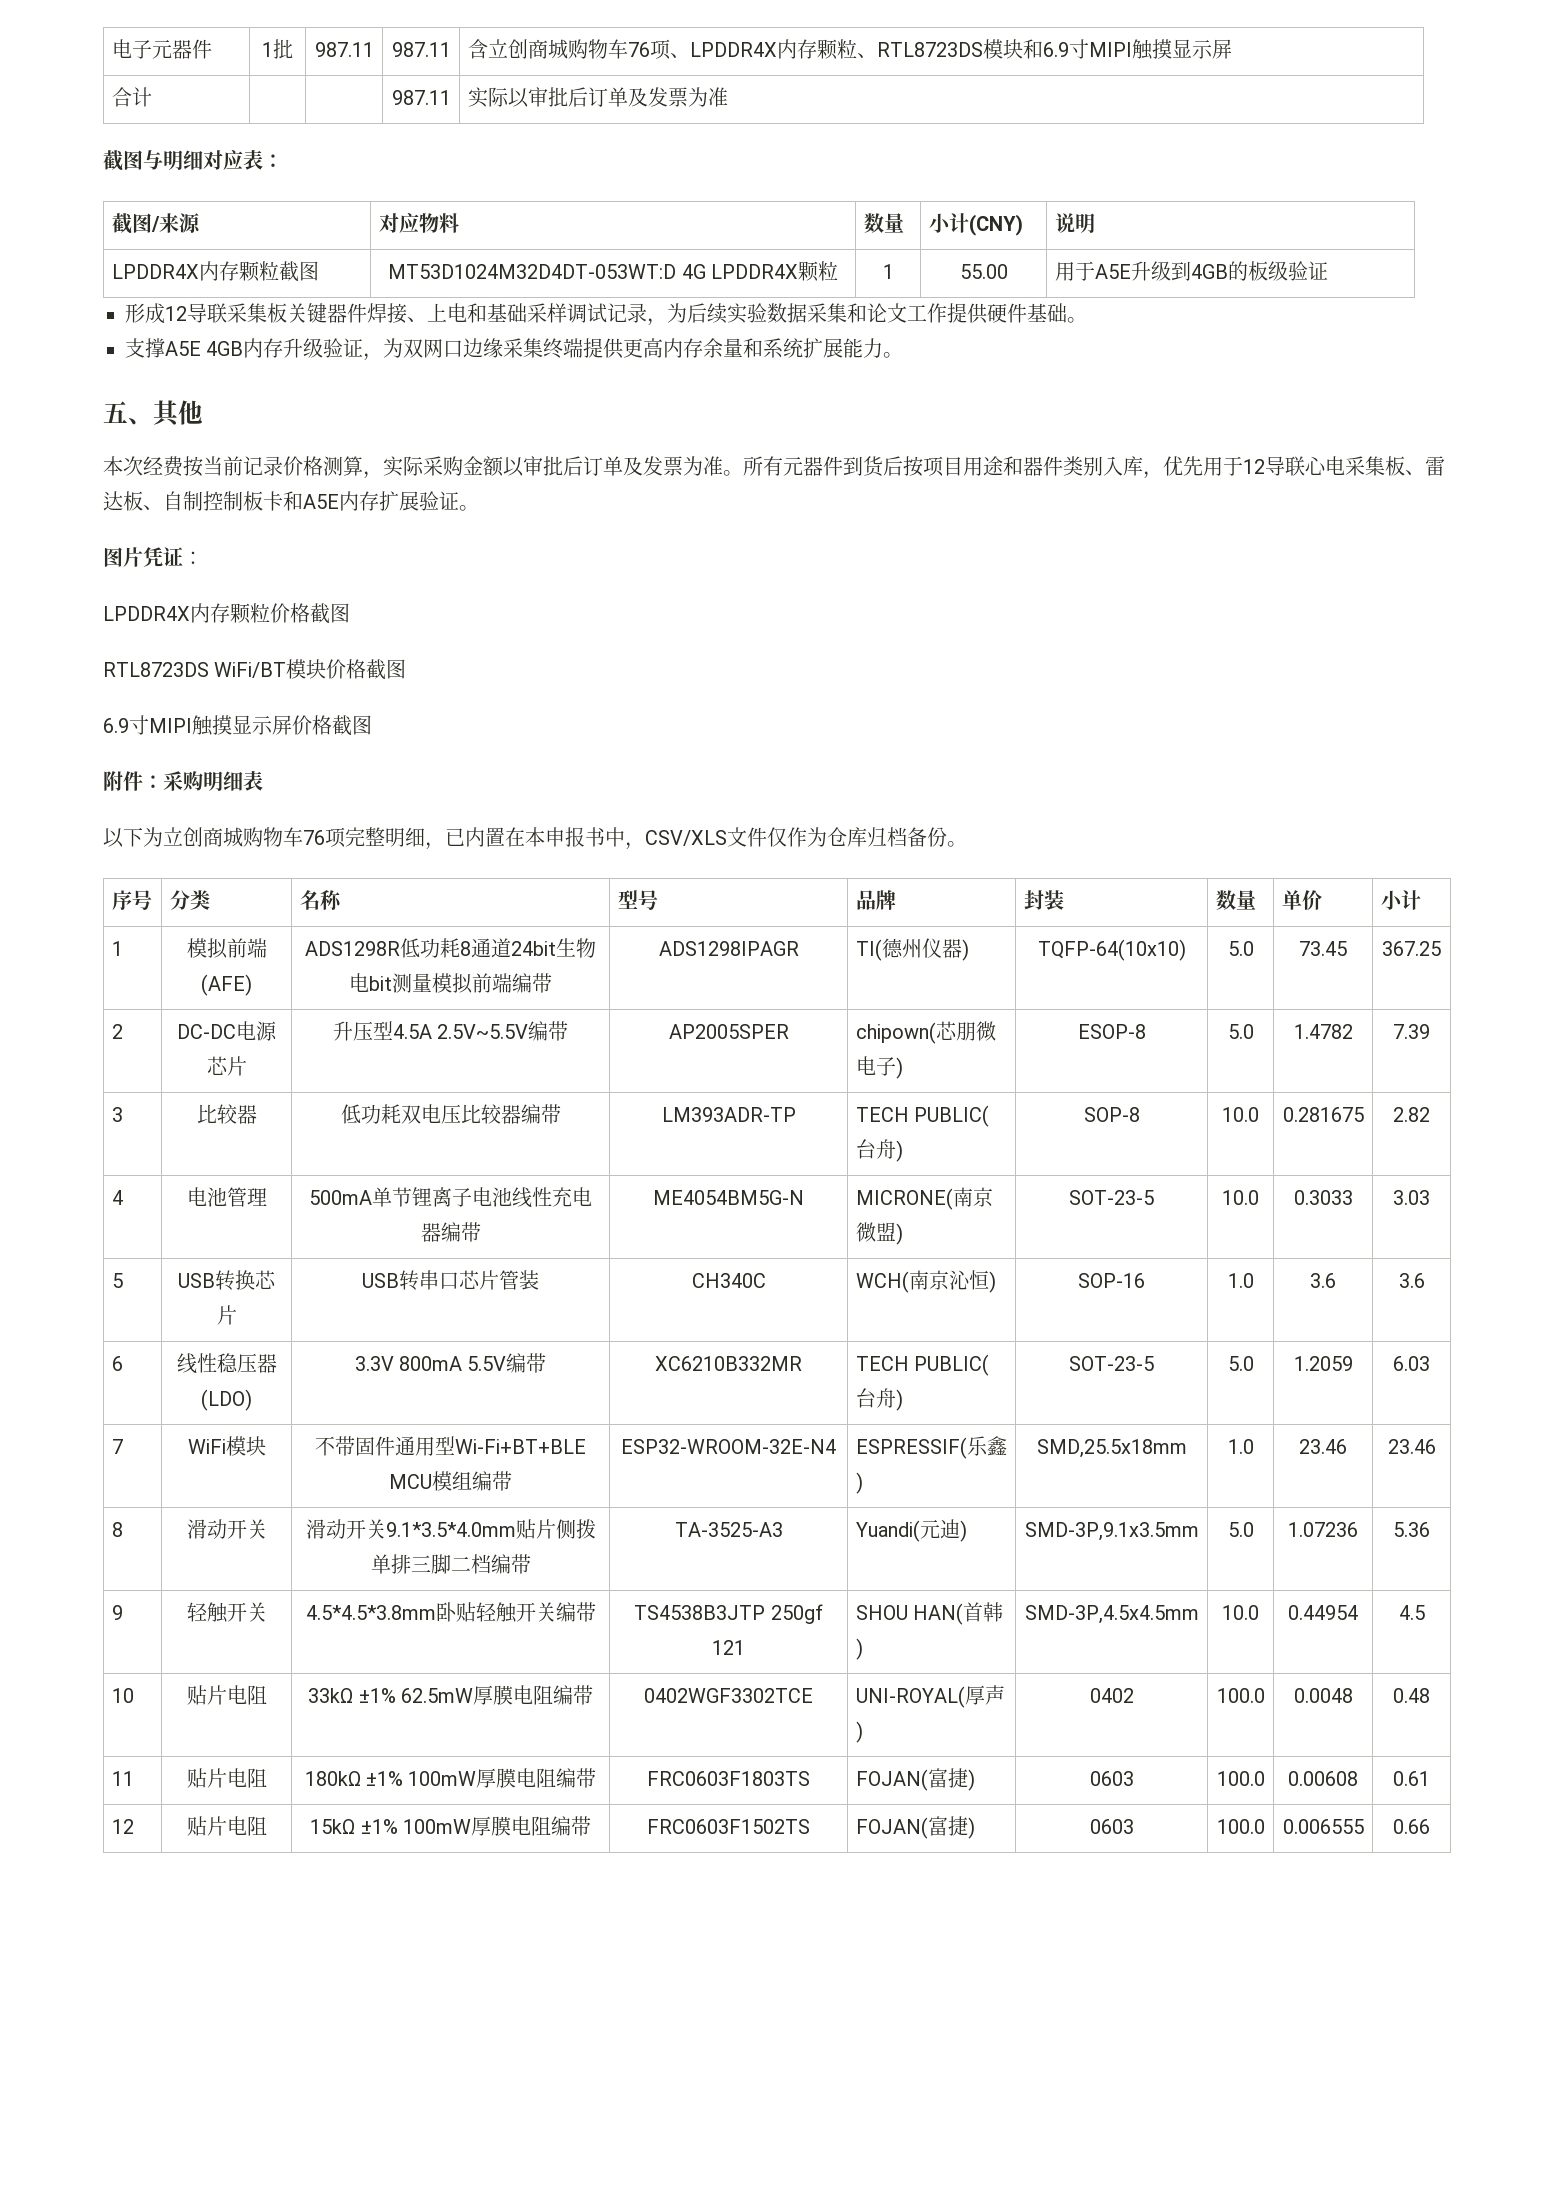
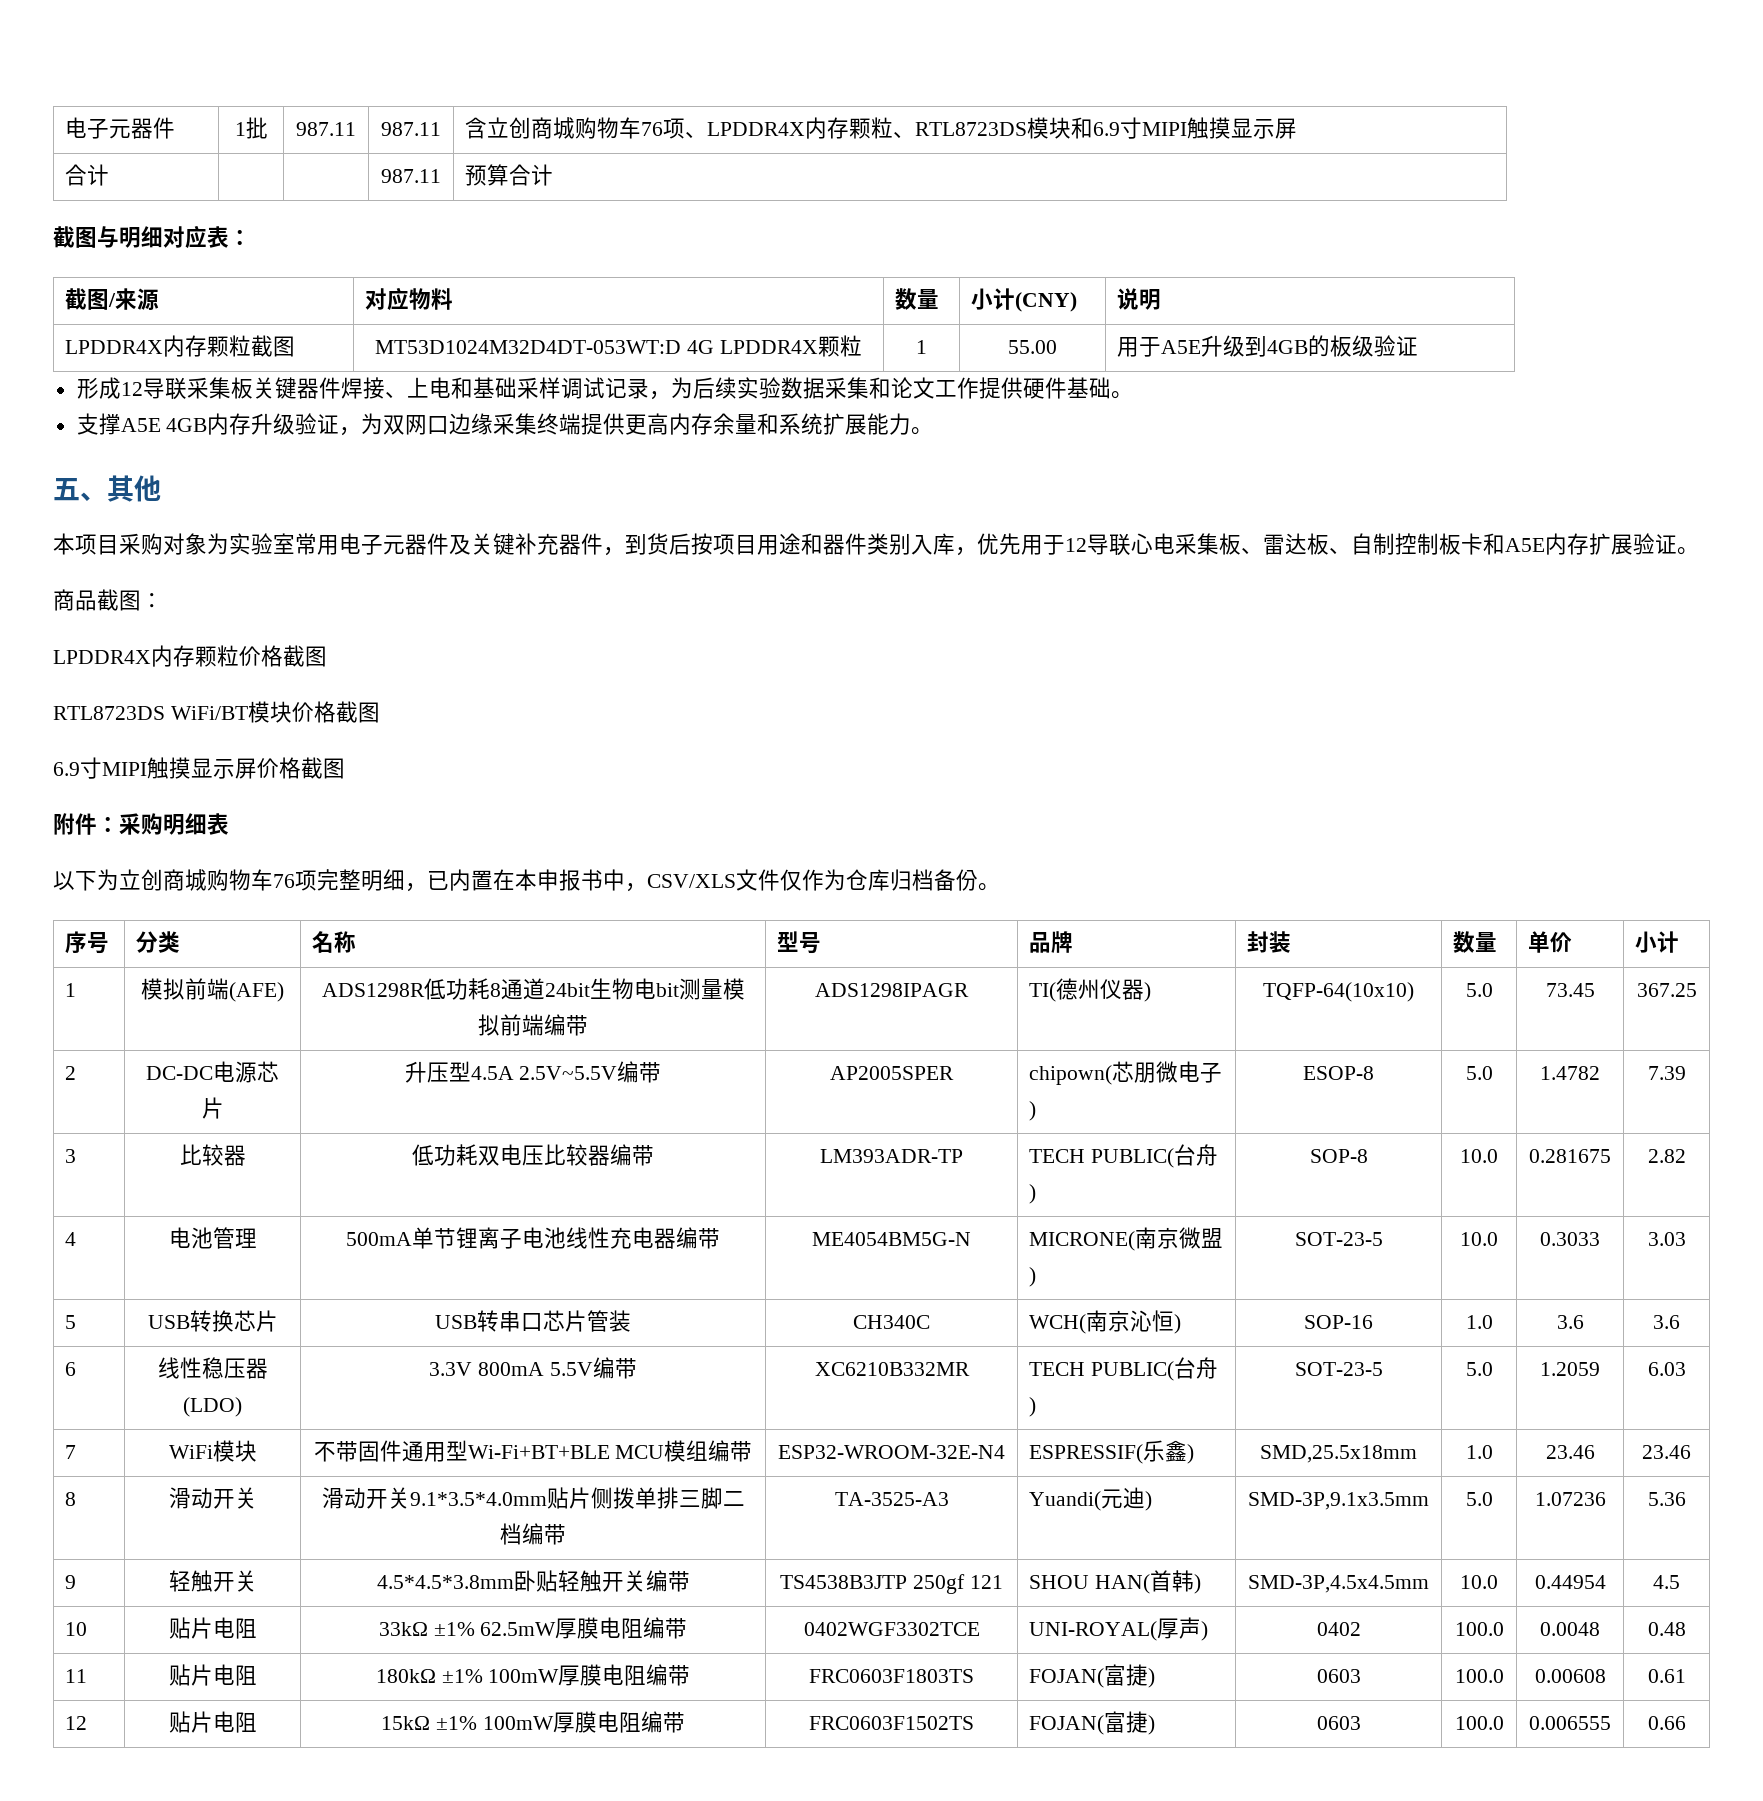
- 合计 | | | 987.11 | 实际以审批后订单及发票为准
+ 合计 | | | 987.11 | 预算合计
- 本次经费按当前记录价格测算，实际采购金额以审批后订单及发票为准。所有元器件到货后按项目用途和器件类别入库，优先用于12导联心电采集板、雷达板、自制控制板卡和A5E内存扩展验证。
+ 本项目采购对象为实验室常用电子元器件及关键补充器件，到货后按项目用途和器件类别入库，优先用于12导联心电采集板、雷达板、自制控制板卡和A5E内存扩展验证。
- 图片凭证：
+ 商品截图：

